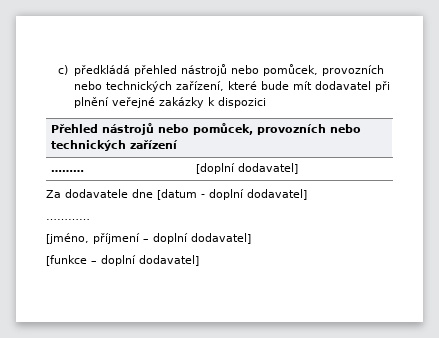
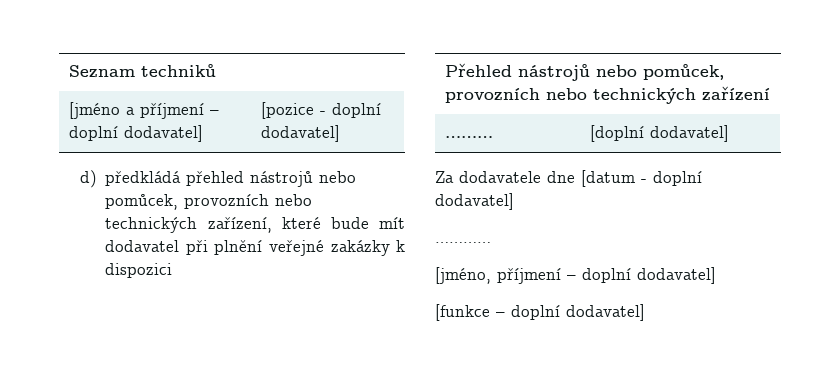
- c) předkládá přehled nástrojů nebo pomůcek, provozních nebo technických zařízení, které bude mít dodavatel při plnění veřejné zakázky k dispozici
+ Seznam techniků
+ [jméno a příjmení – doplní dodavatel] | [pozice - doplní dodavatel]
+ d) předkládá přehled nástrojů nebo pomůcek, provozních nebo technických zařízení, které bude mít dodavatel při plnění veřejné zakázky k dispozici

